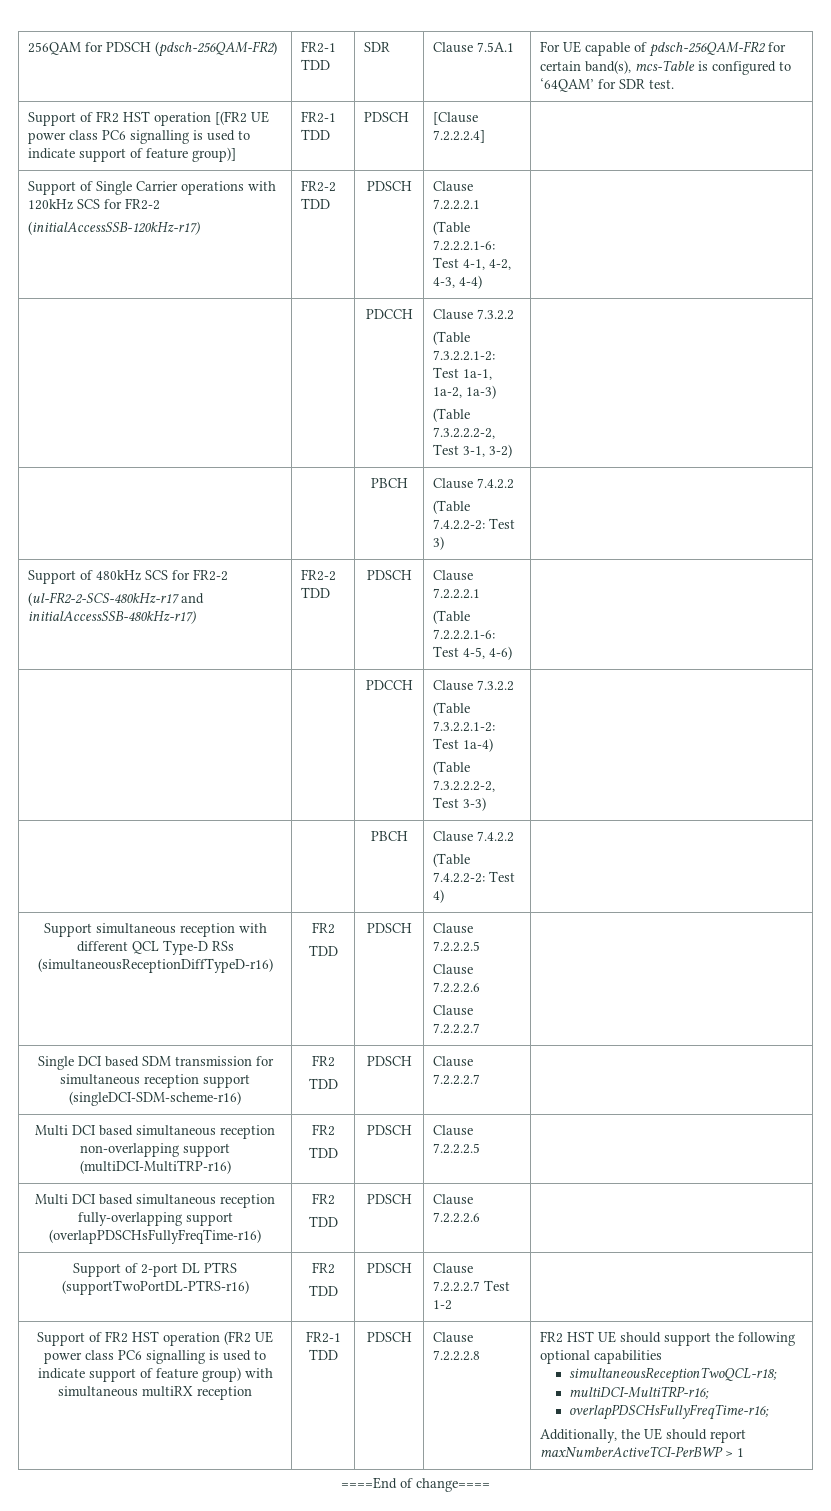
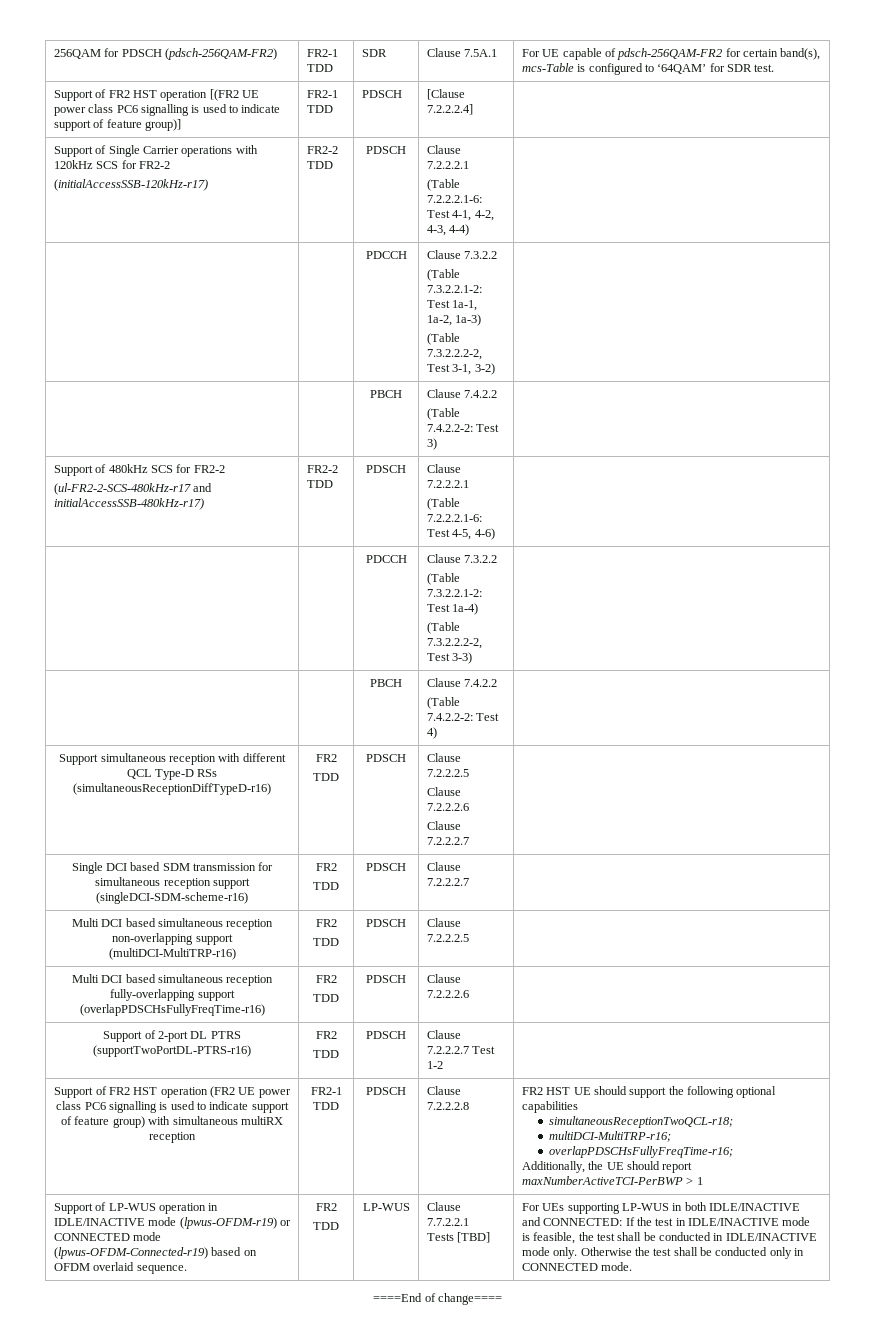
+ Support of LP-WUS operation in IDLE/INACTIVE mode (lpwus-OFDM-r19) or CONNECTED mode (lpwus-OFDM-Connected-r19) based on OFDM overlaid sequence. | FR2
+ TDD | LP-WUS | Clause 7.7.2.2.1
+ Tests [TBD] | For UEs supporting LP-WUS in both IDLE/INACTIVE and CONNECTED: If the test in IDLE/INACTIVE mode is feasible, the test shall be conducted in IDLE/INACTIVE mode only. Otherwise the test shall be conducted only in CONNECTED mode.

